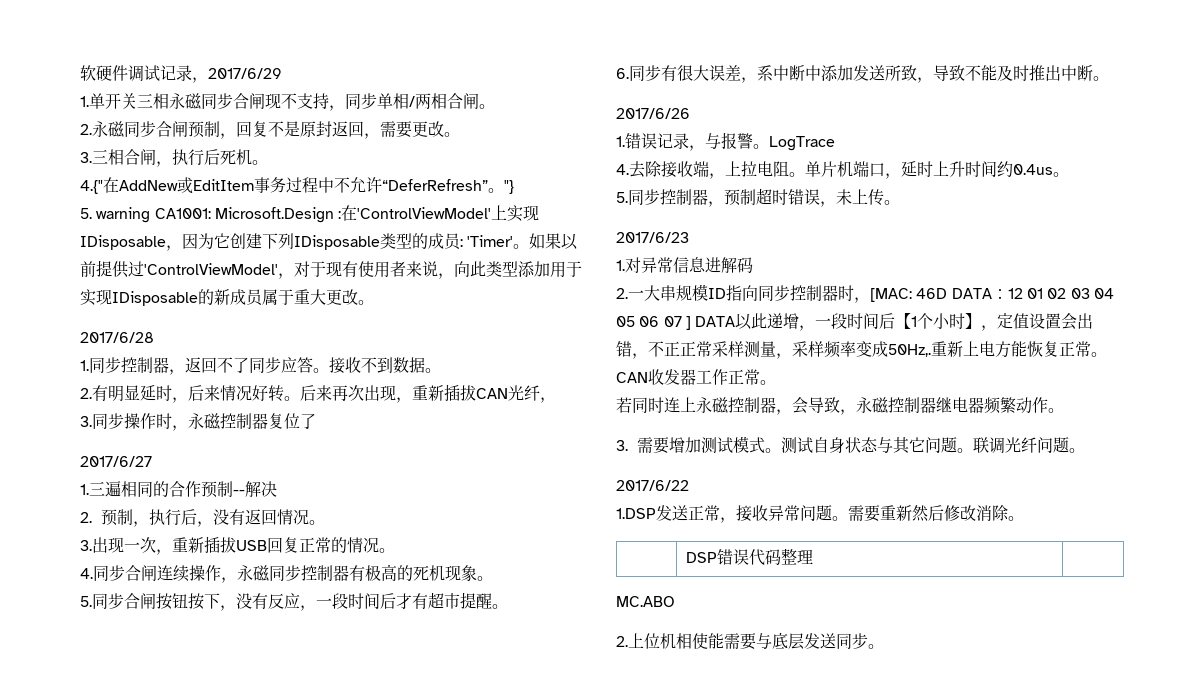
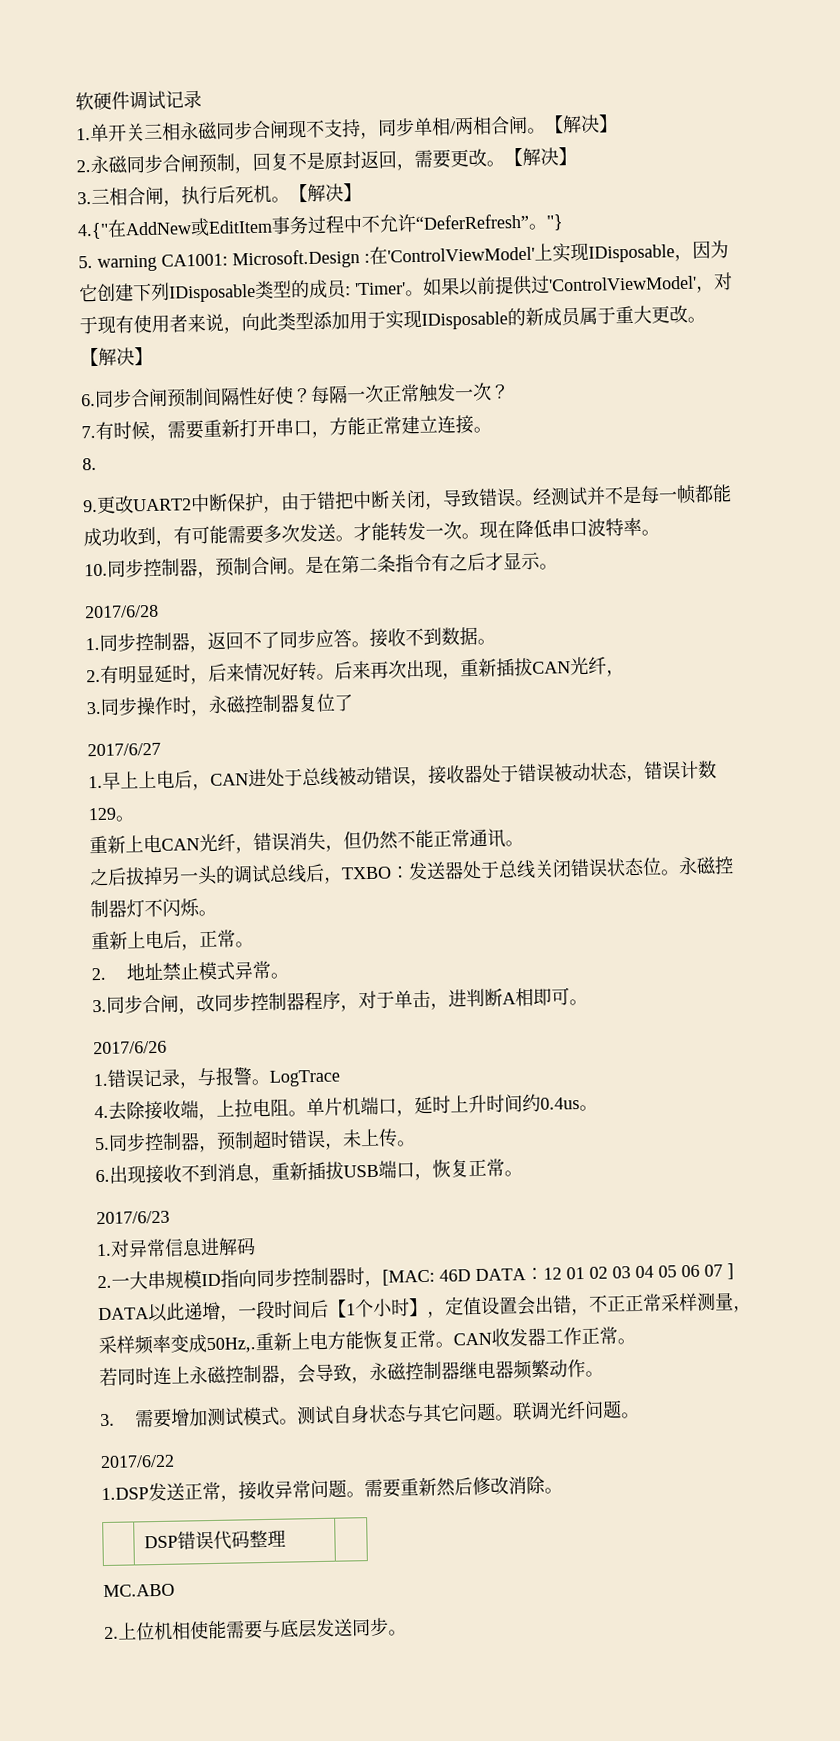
- 软硬件调试记录，2017/6/29
+ 软硬件调试记录
- 1.单开关三相永磁同步合闸现不支持，同步单相/两相合闸。
+ 1.单开关三相永磁同步合闸现不支持，同步单相/两相合闸。【解决】
- 2.永磁同步合闸预制，回复不是原封返回，需要更改。
+ 2.永磁同步合闸预制，回复不是原封返回，需要更改。【解决】
- 3.三相合闸，执行后死机。
+ 3.三相合闸，执行后死机。【解决】
- 如果以前提供过'ControlViewModel'，对于现有使用者来说，向此类型添加用于实现IDisposable的新成员属于重大更改。
+ 如果以前提供过'ControlViewModel'，对于现有使用者来说，向此类型添加用于实现IDisposable的新成员属于重大更改。【解决】
+ 6.同步合闸预制间隔性好使？每隔一次正常触发一次？
+ 7.有时候，需要重新打开串口，方能正常建立连接。
+ 8.
+ 9.更改UART2中断保护，由于错把中断关闭，导致错误。经测试并不是每一帧都能成功收到，有可能需要多次发送。才能转发一次。现在降低串口波特率。
+ 10.同步控制器，预制合闸。是在第二条指令有之后才显示。
- 1.三遍相同的合作预制--解决
- 2.预制，执行后，没有返回情况。
- 3.出现一次，重新插拔USB回复正常的情况。
- 4.同步合闸连续操作，永磁同步控制器有极高的死机现象。
- 5.同步合闸按钮按下，没有反应，一段时间后才有超市提醒。
- 6.同步有很大误差，系中断中添加发送所致，导致不能及时推出中断。
+ 1.早上上电后，CAN进处于总线被动错误，接收器处于错误被动状态，错误计数129。
+ 重新上电CAN光纤，错误消失，但仍然不能正常通讯。
+ 之后拔掉另一头的调试总线后，TXBO：发送器处于总线关闭错误状态位。永磁控制器灯不闪烁。
+ 重新上电后，正常。
+ 2.地址禁止模式异常。
+ 3.同步合闸，改同步控制器程序，对于单击，进判断A相即可。
+ 6.出现接收不到消息，重新插拔USB端口，恢复正常。

